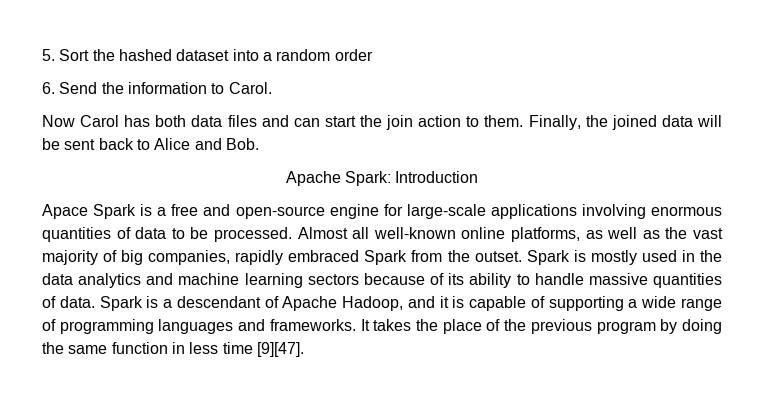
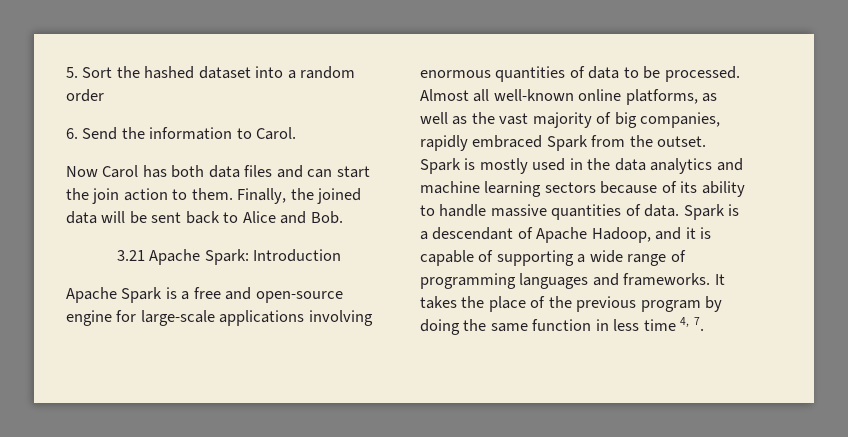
- Apache Spark: Introduction
+ 3.21 Apache Spark: Introduction
- Apace Spark is a free and open-source engine for large-scale applications involving enormous quantities of data to be processed.
+ Apache Spark is a free and open-source engine for large-scale applications involving enormous quantities of data to be processed.
- It takes the place of the previous program by doing the same function in less time [9][47].
+ It takes the place of the previous program by doing the same function in less time 4, 7.

